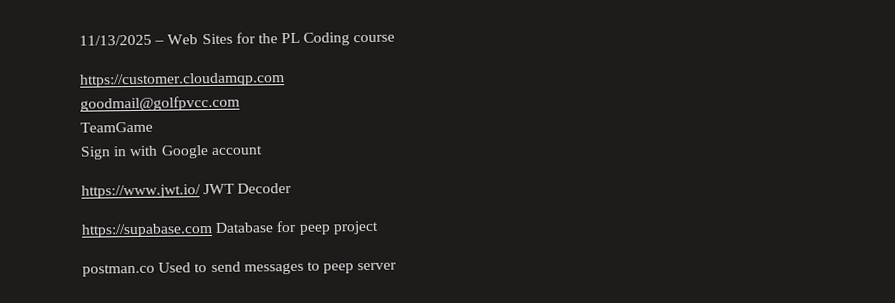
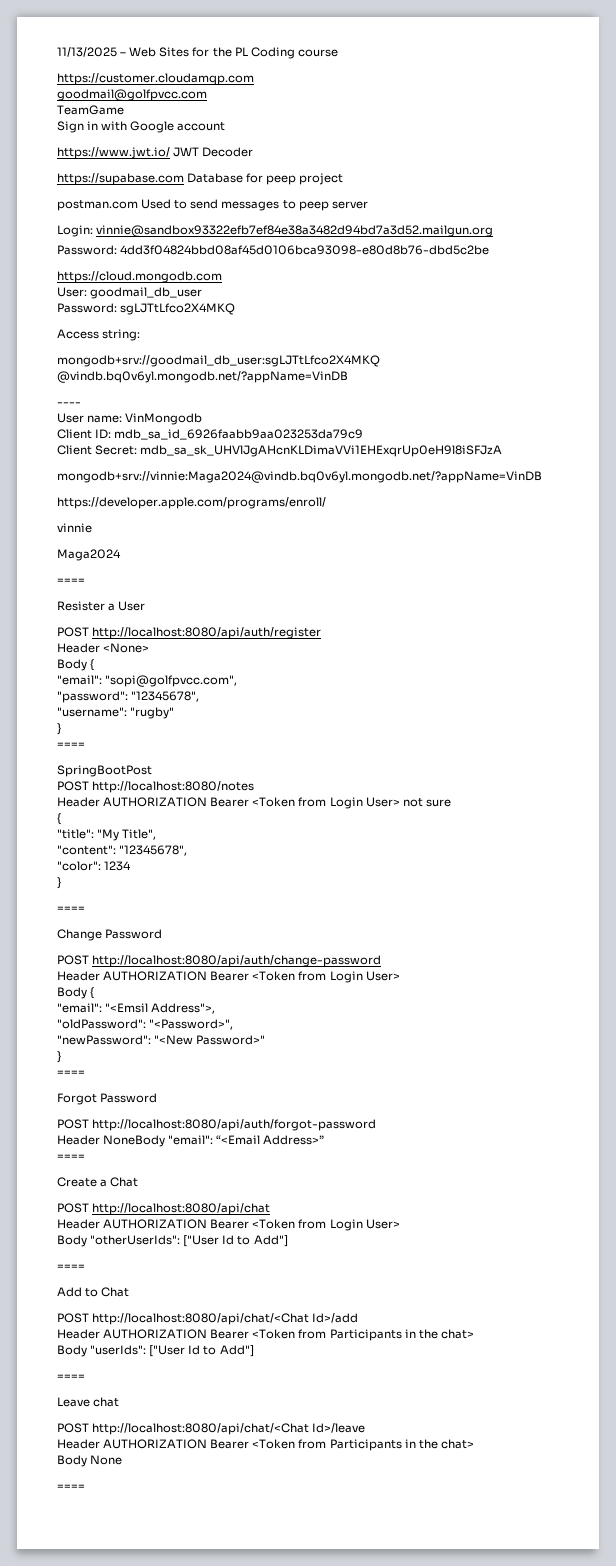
- postman.co Used to send messages to peep server
+ postman.com Used to send messages to peep server
+ Login: vinnie@sandbox93322efb7ef84e38a3482d94bd7a3d52.mailgun.org
+ Password: 4dd3f04824bbd08af45d0106bca93098-e80d8b76-dbd5c2be
+ https://cloud.mongodb.com
+ User: goodmail_db_user
+ Password: sgLJTtLfco2X4MKQ
+ Access string:
+ mongodb+srv://goodmail_db_user:sgLJTtLfco2X4MKQ @vindb.bq0v6yl.mongodb.net/?appName=VinDB
+ ----
+ User name: VinMongodb
+ Client ID: mdb_sa_id_6926faabb9aa023253da79c9
+ Client Secret: mdb_sa_sk_UHVlJgAHcnKLDimaVVi1EHExqrUp0eH9l8iSFJzA
+ mongodb+srv://vinnie:Maga2024@vindb.bq0v6yl.mongodb.net/?appName=VinDB
+ https://developer.apple.com/programs/enroll/
+ vinnie
+ Maga2024
+ ====
+ Resister a User
+ POST http://localhost:8080/api/auth/register
+ Header <None>
+ Body {
+ "email": "sopi@golfpvcc.com",
+ "password": "12345678",
+ "username": "rugby"
+ }
+ ====
+ SpringBootPost
+ POST http://localhost:8080/notes
+ Header AUTHORIZATION Bearer <Token from Login User> not sure
+ {
+ "title": "My Title",
+ "content": "12345678",
+ "color": 1234
+ }
+ ====
+ Change Password
+ POST http://localhost:8080/api/auth/change-password
+ Header AUTHORIZATION Bearer <Token from Login User>
+ Body {
+ "email": "<Emsil Address">,
+ "oldPassword": "<Password>",
+ "newPassword": "<New Password>"
+ }
+ ====
+ Forgot Password
+ POST http://localhost:8080/api/auth/forgot-password
+ Header NoneBody "email": “<Email Address>”
+ ====
+ Create a Chat
+ POST http://localhost:8080/api/chat
+ Header AUTHORIZATION Bearer <Token from Login User>
+ Body "otherUserIds": ["User Id to Add"]
+ ====
+ Add to Chat
+ POST http://localhost:8080/api/chat/<Chat Id>/add
+ Header AUTHORIZATION Bearer <Token from Participants in the chat>
+ Body "userIds": ["User Id to Add"]
+ ====
+ Leave chat
+ POST http://localhost:8080/api/chat/<Chat Id>/leave
+ Header AUTHORIZATION Bearer <Token from Participants in the chat>
+ Body None
+ ====

